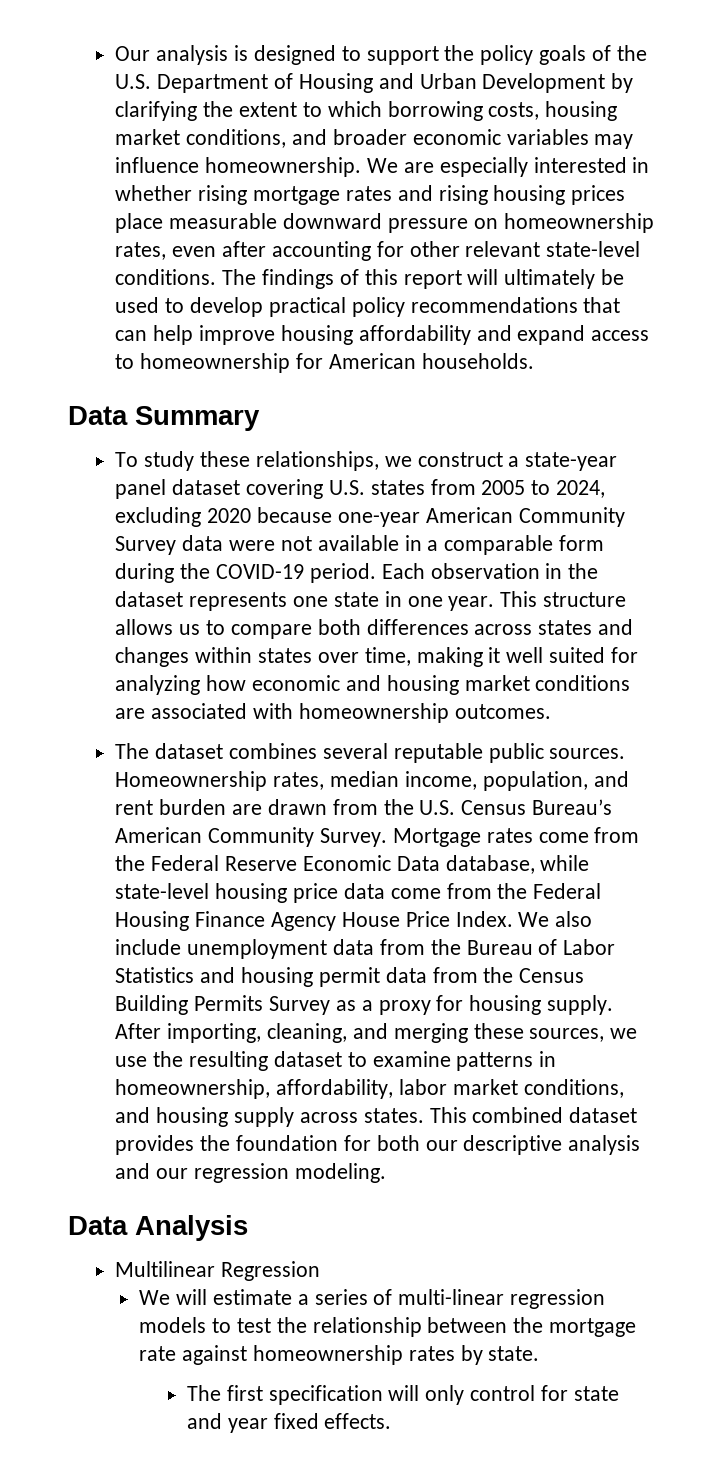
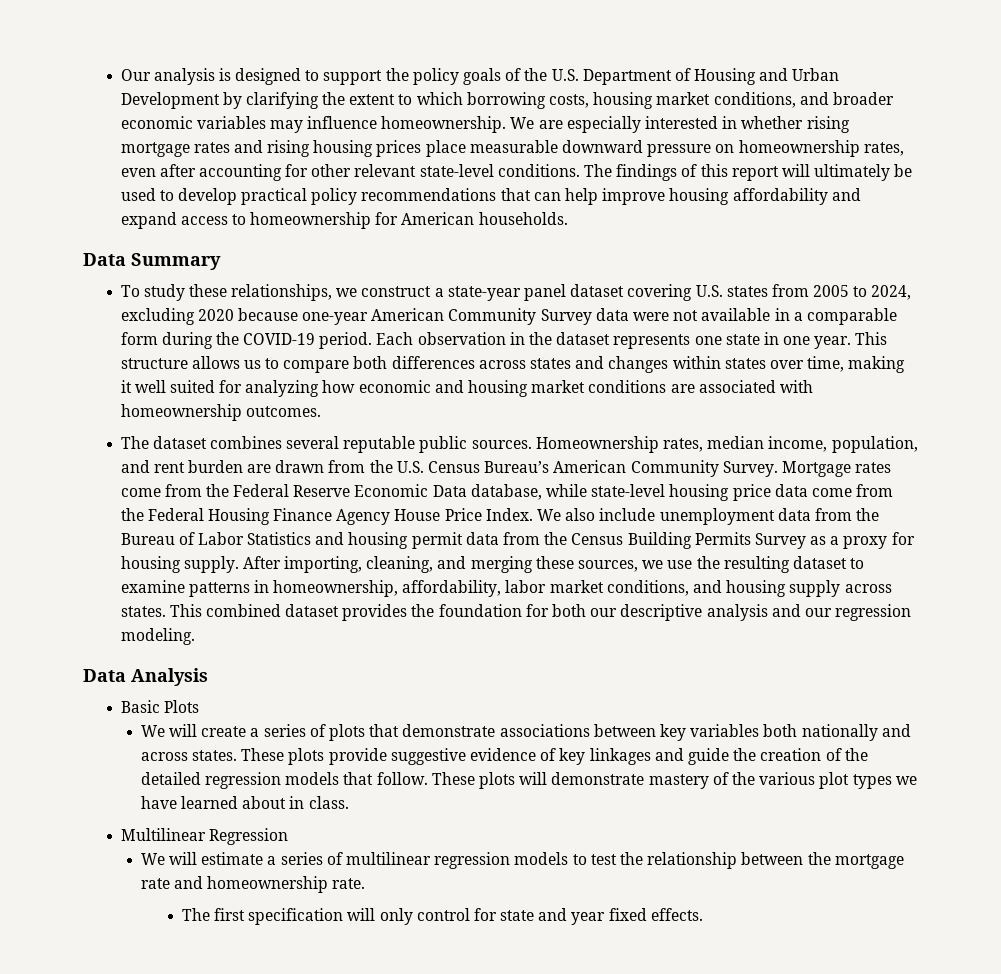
+ Basic Plots
+ We will create a series of plots that demonstrate associations between key variables both nationally and across states. These plots provide suggestive evidence of key linkages and guide the creation of the detailed regression models that follow. These plots will demonstrate mastery of the various plot types we have learned about in class.
- We will estimate a series of multi-linear regression models to test the relationship between the mortgage rate against homeownership rates by state.
+ We will estimate a series of multilinear regression models to test the relationship between the mortgage rate and homeownership rate.

